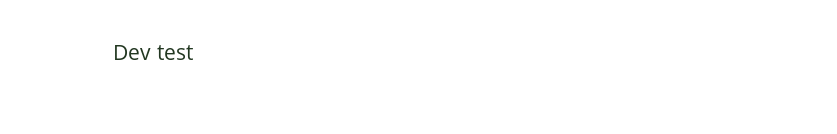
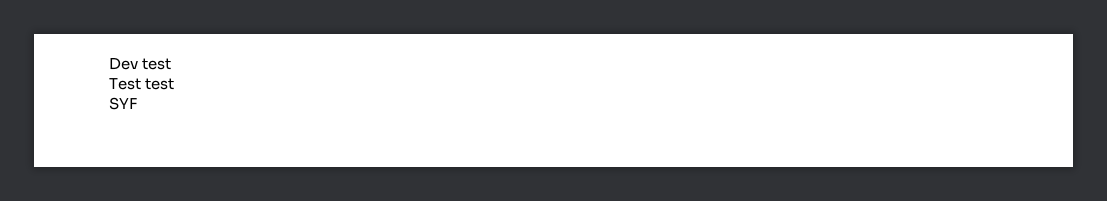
+ Test test
+ SYF

